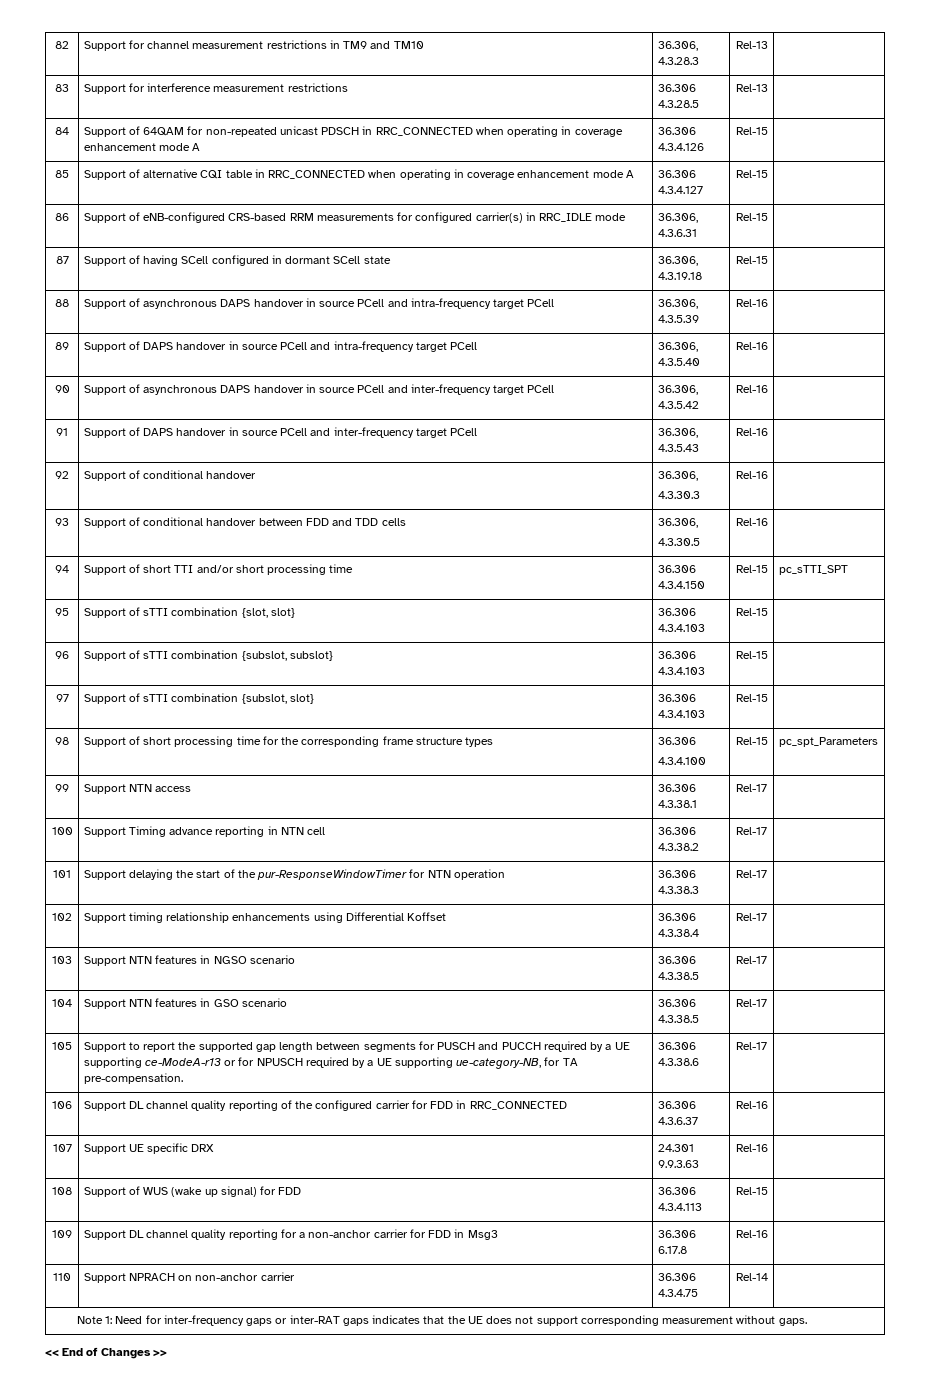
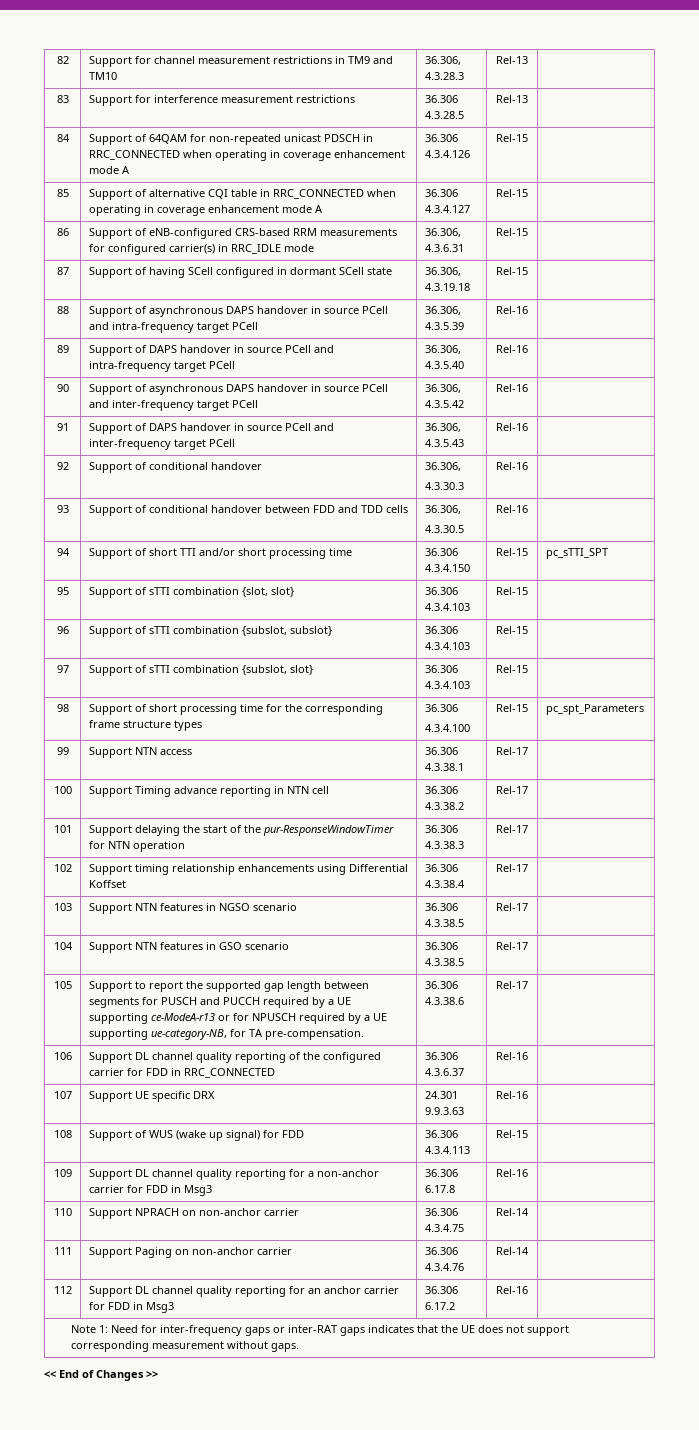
+ 111 | Support Paging on non-anchor carrier | 36.306 4.3.4.76 | Rel-14 |
+ 112 | Support DL channel quality reporting for an anchor carrier for FDD in Msg3 | 36.306 6.17.2 | Rel-16 |

